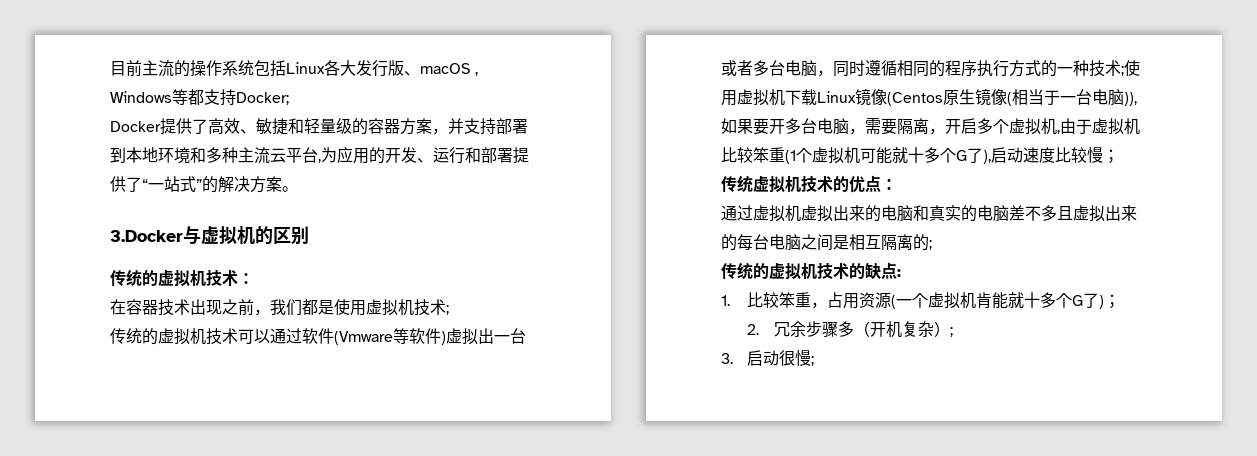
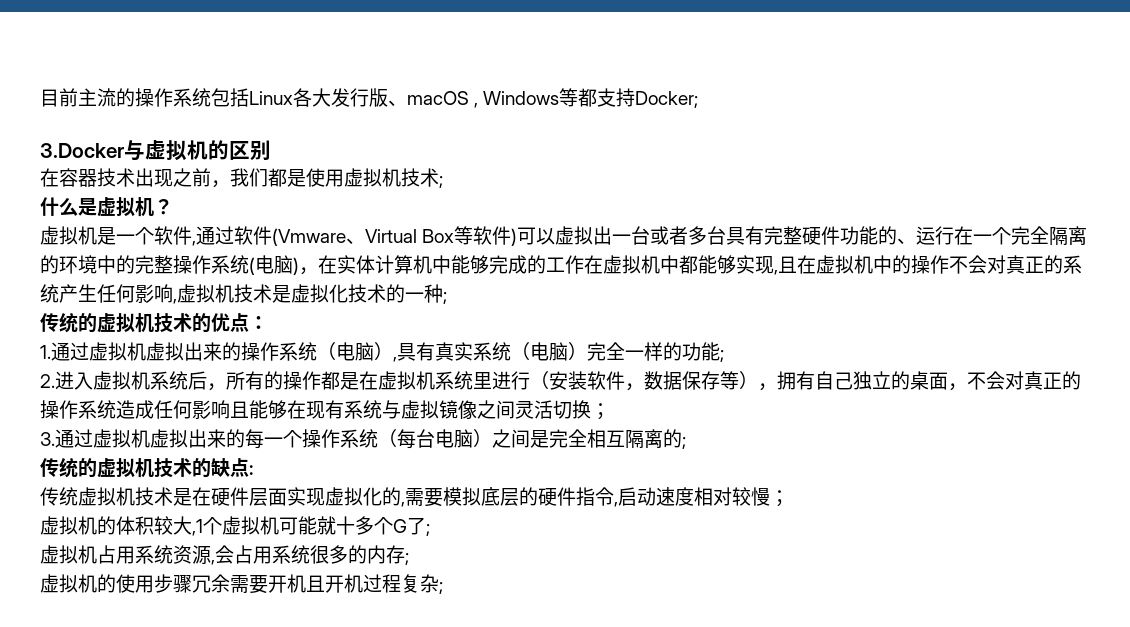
- Docker提供了高效、敏捷和轻量级的容器方案，并支持部署到本地环境和多种主流云平台,为应用的开发、运行和部署提供了“一站式”的解决方案。
- 传统的虚拟机技术：
- 传统的虚拟机技术可以通过软件(Vmware等软件)虚拟出一台或者多台电脑，同时遵循相同的程序执行方式的一种技术;使用虚拟机下载Linux镜像(Centos原生镜像(相当于一台电脑)),如果要开多台电脑，需要隔离，开启多个虚拟机,由于虚拟机比较笨重(1个虚拟机可能就十多个G了),启动速度比较慢；
- 传统虚拟机技术的优点：
+ 什么是虚拟机？
+ 虚拟机是一个软件,通过软件(Vmware、Virtual Box等软件)可以虚拟出一台或者多台具有完整硬件功能的、运行在一个完全隔离的环境中的完整操作系统(电脑)，在实体计算机中能够完成的工作在虚拟机中都能够实现,且在虚拟机中的操作不会对真正的系统产生任何影响,虚拟机技术是虚拟化技术的一种;
+ 传统的虚拟机技术的优点：
- 通过虚拟机虚拟出来的电脑和真实的电脑差不多且虚拟出来的每台电脑之间是相互隔离的;
+ 1.通过虚拟机虚拟出来的操作系统（电脑）,具有真实系统（电脑）完全一样的功能;
+ 2.进入虚拟机系统后，所有的操作都是在虚拟机系统里进行（安装软件，数据保存等），拥有自己独立的桌面，不会对真正的操作系统造成任何影响且能够在现有系统与虚拟镜像之间灵活切换；
+ 3.通过虚拟机虚拟出来的每一个操作系统（每台电脑）之间是完全相互隔离的;
- 1.比较笨重，占用资源(一个虚拟机肯能就十多个G了)；
- 2.冗余步骤多（开机复杂）;
- 3.启动很慢;
+ 传统虚拟机技术是在硬件层面实现虚拟化的,需要模拟底层的硬件指令,启动速度相对较慢；
+ 虚拟机的体积较大,1个虚拟机可能就十多个G了;
+ 虚拟机占用系统资源,会占用系统很多的内存;
+ 虚拟机的使用步骤冗余需要开机且开机过程复杂;

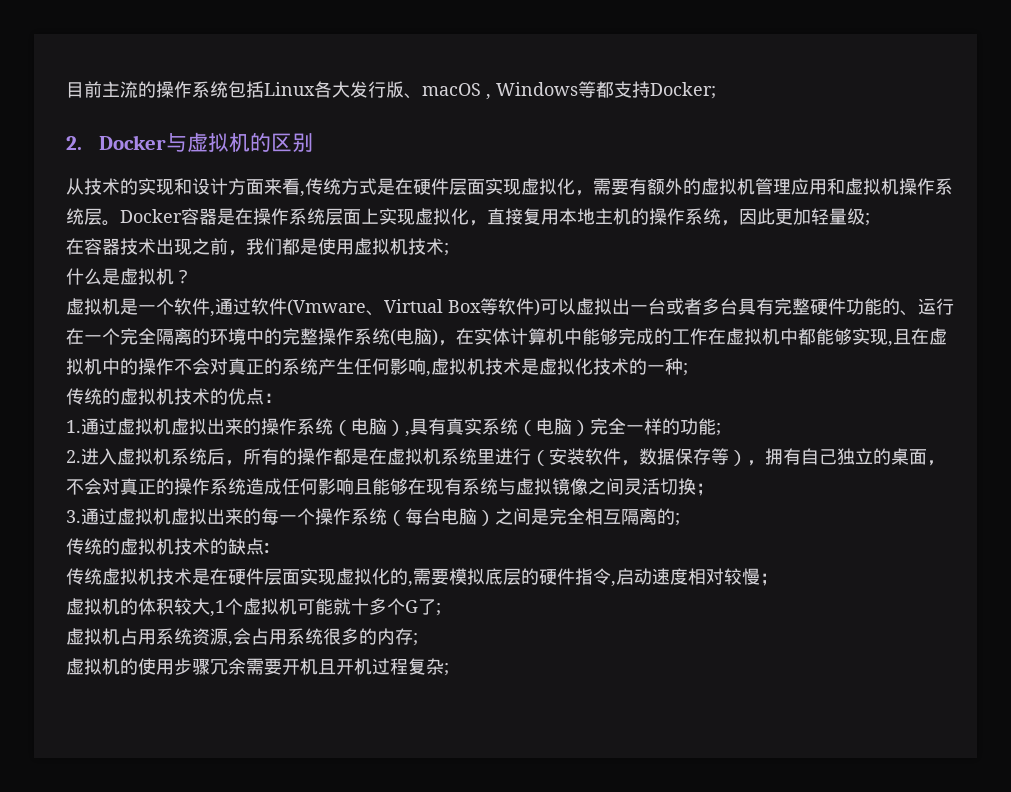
- 3.Docker与虚拟机的区别
+ 2. Docker与虚拟机的区别
+ 从技术的实现和设计方面来看,传统方式是在硬件层面实现虚拟化，需要有额外的虚拟机管理应用和虚拟机操作系统层。Docker容器是在操作系统层面上实现虚拟化，直接复用本地主机的操作系统，因此更加轻量级;

